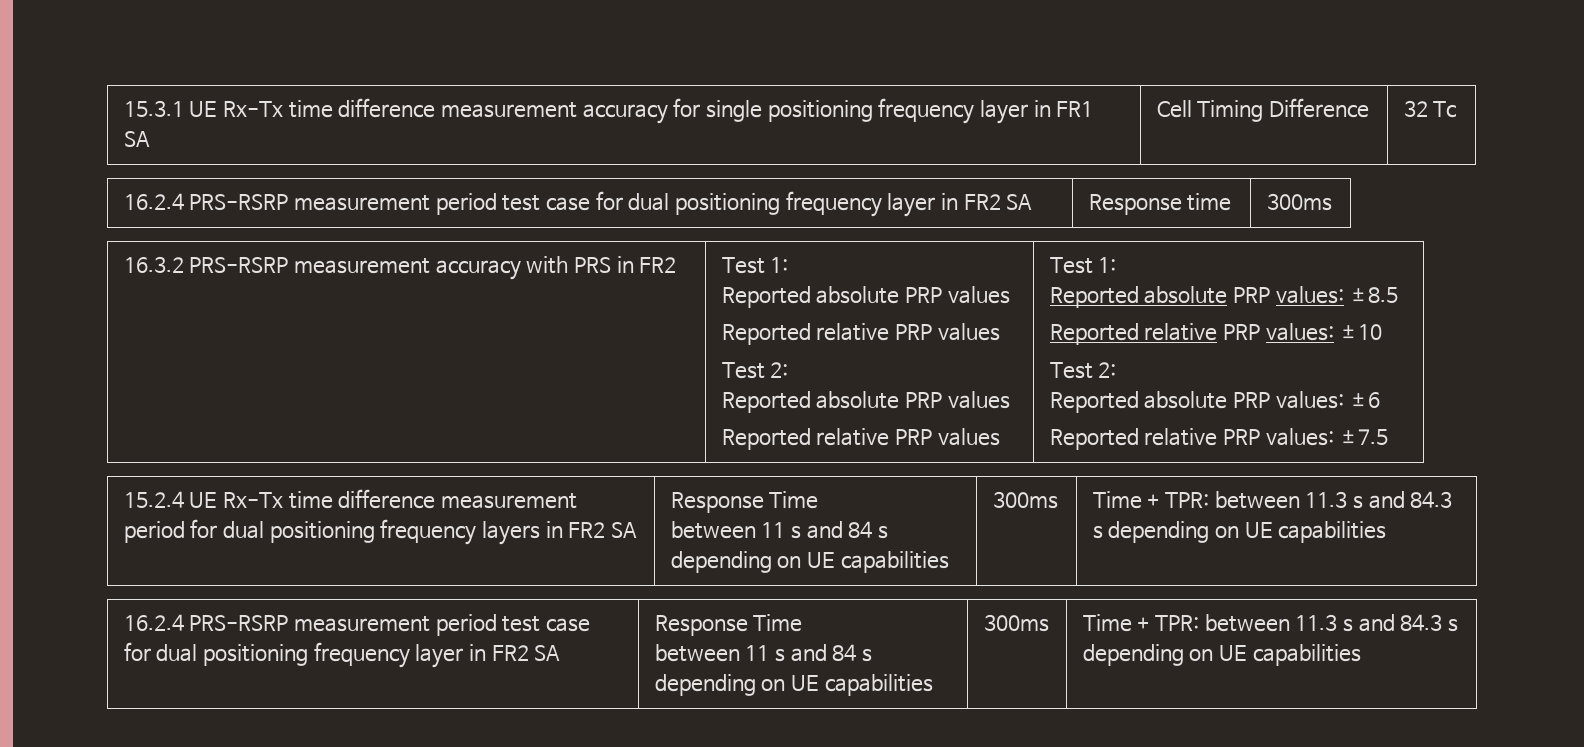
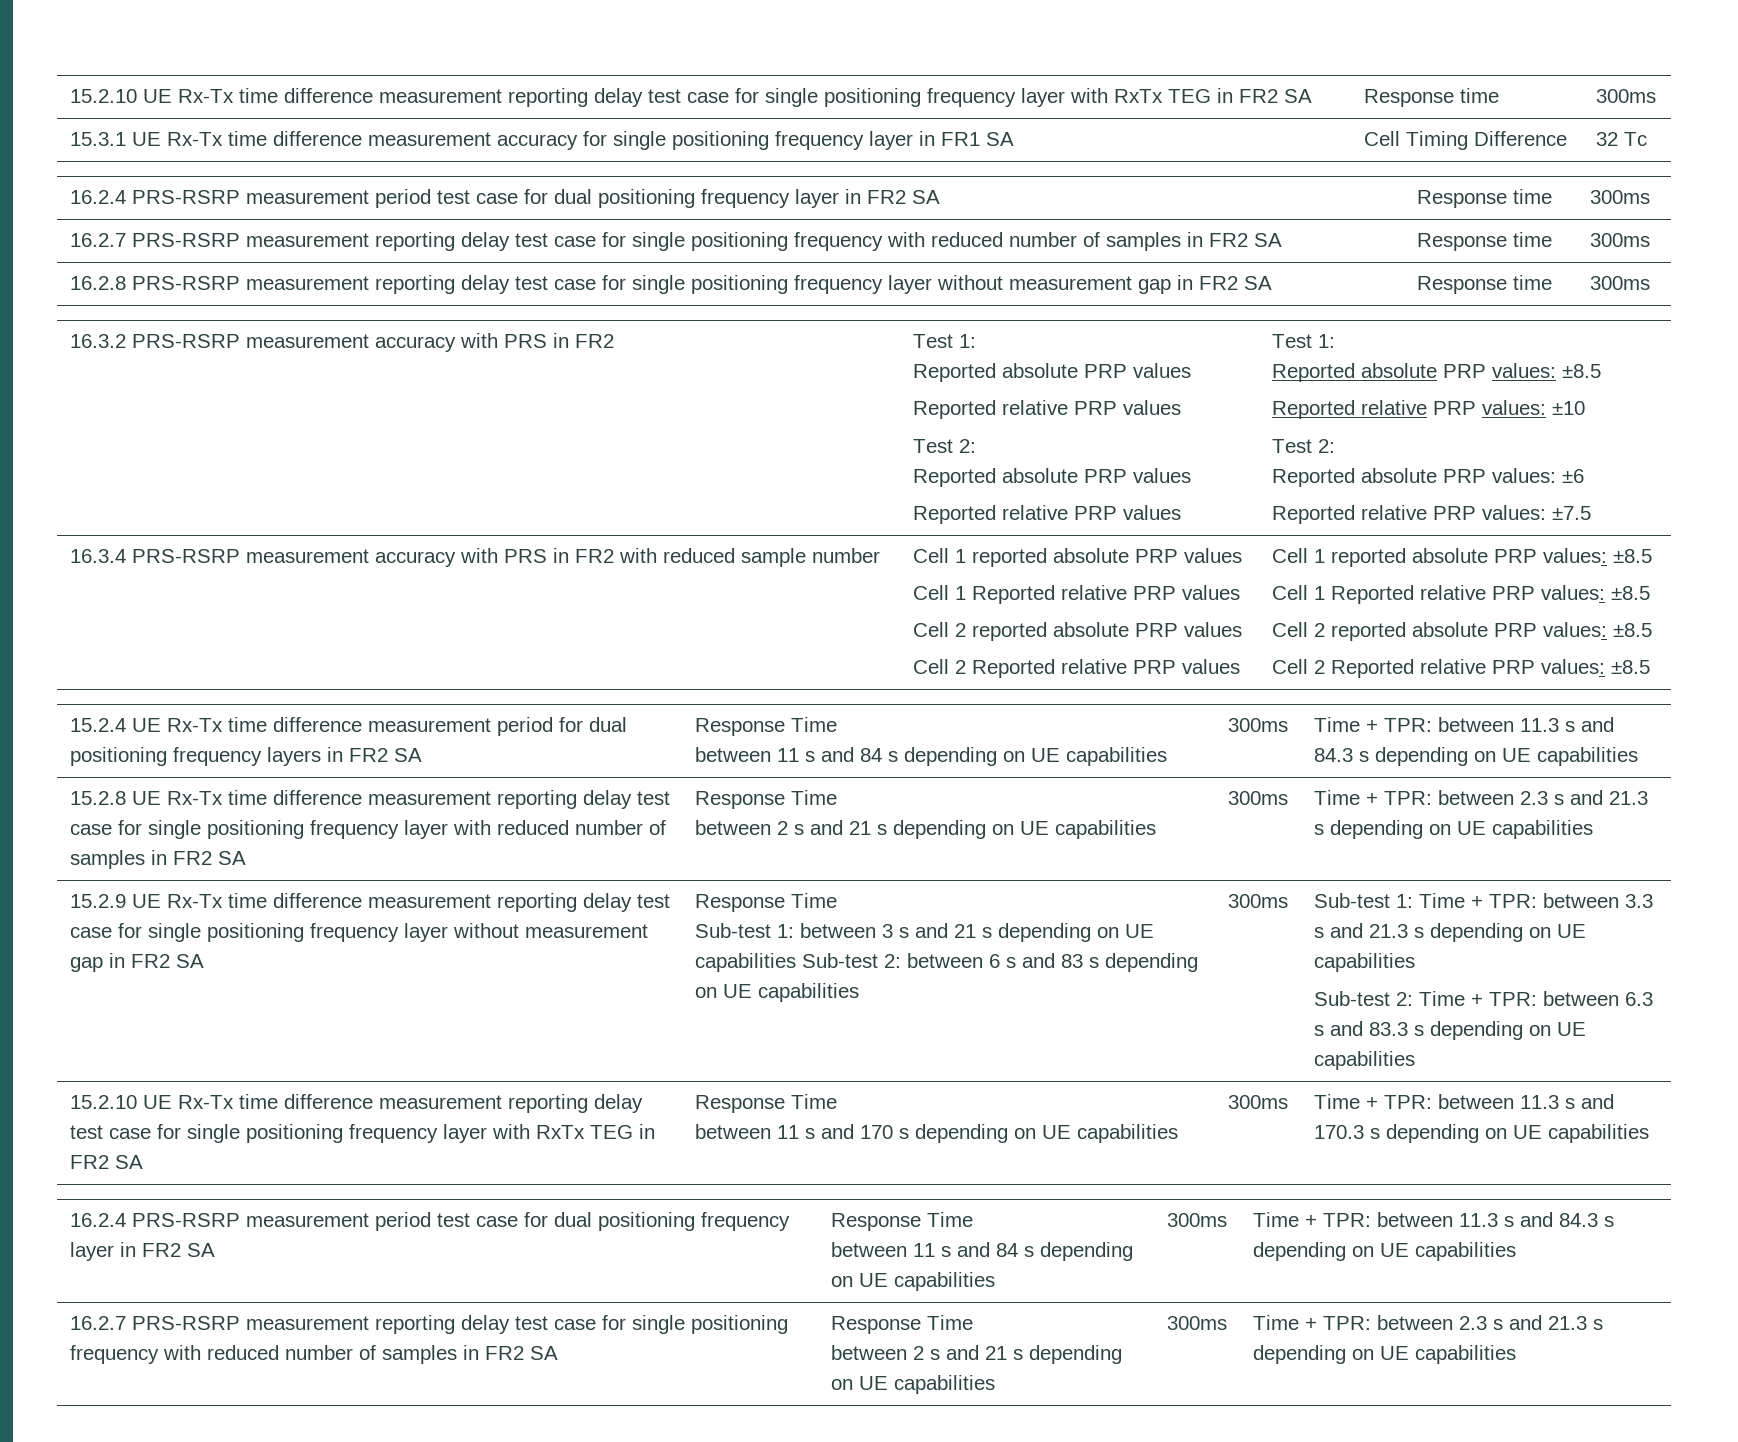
+ 15.2.10 UE Rx-Tx time difference measurement reporting delay test case for single positioning frequency layer with RxTx TEG in FR2 SA | Response time | 300ms
+ 16.2.7 PRS-RSRP measurement reporting delay test case for single positioning frequency with reduced number of samples in FR2 SA | Response time | 300ms
+ 16.2.8 PRS-RSRP measurement reporting delay test case for single positioning frequency layer without measurement gap in FR2 SA | Response time | 300ms
+ 16.3.4 PRS-RSRP measurement accuracy with PRS in FR2 with reduced sample number | Cell 1 reported absolute PRP values
+ Cell 1 Reported relative PRP values
+ Cell 2 reported absolute PRP values
+ Cell 2 Reported relative PRP values | Cell 1 reported absolute PRP values: ±8.5
+ Cell 1 Reported relative PRP values: ±8.5
+ Cell 2 reported absolute PRP values: ±8.5
+ Cell 2 Reported relative PRP values: ±8.5
+ 15.2.8 UE Rx-Tx time difference measurement reporting delay test case for single positioning frequency layer with reduced number of samples in FR2 SA | Response Time
+ between 2 s and 21 s depending on UE capabilities | 300ms | Time + TPR: between 2.3 s and 21.3 s depending on UE capabilities
+ 15.2.9 UE Rx-Tx time difference measurement reporting delay test case for single positioning frequency layer without measurement gap in FR2 SA | Response Time
+ Sub-test 1: between 3 s and 21 s depending on UE capabilities Sub-test 2: between 6 s and 83 s depending on UE capabilities | 300ms | Sub-test 1: Time + TPR: between 3.3 s and 21.3 s depending on UE capabilities
+ Sub-test 2: Time + TPR: between 6.3 s and 83.3 s depending on UE capabilities
+ 15.2.10 UE Rx-Tx time difference measurement reporting delay test case for single positioning frequency layer with RxTx TEG in FR2 SA | Response Time
+ between 11 s and 170 s depending on UE capabilities | 300ms | Time + TPR: between 11.3 s and 170.3 s depending on UE capabilities
+ 16.2.7 PRS-RSRP measurement reporting delay test case for single positioning frequency with reduced number of samples in FR2 SA | Response Time
+ between 2 s and 21 s depending on UE capabilities | 300ms | Time + TPR: between 2.3 s and 21.3 s depending on UE capabilities

